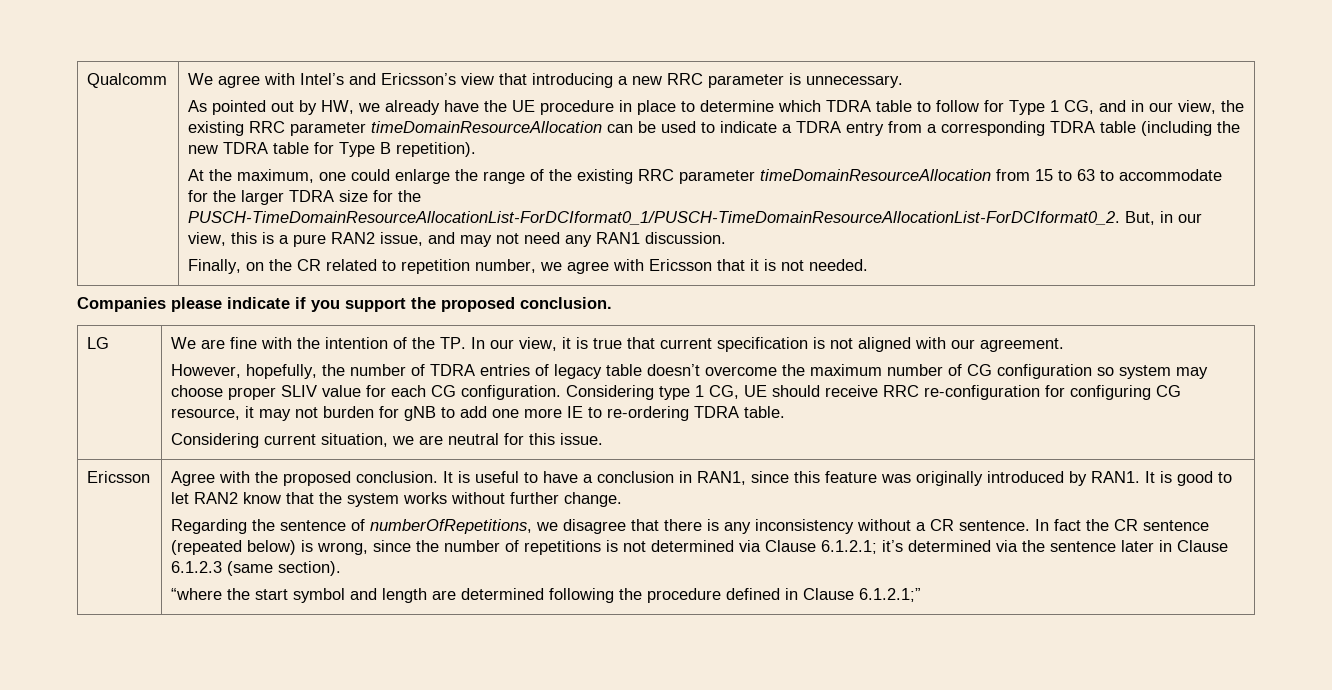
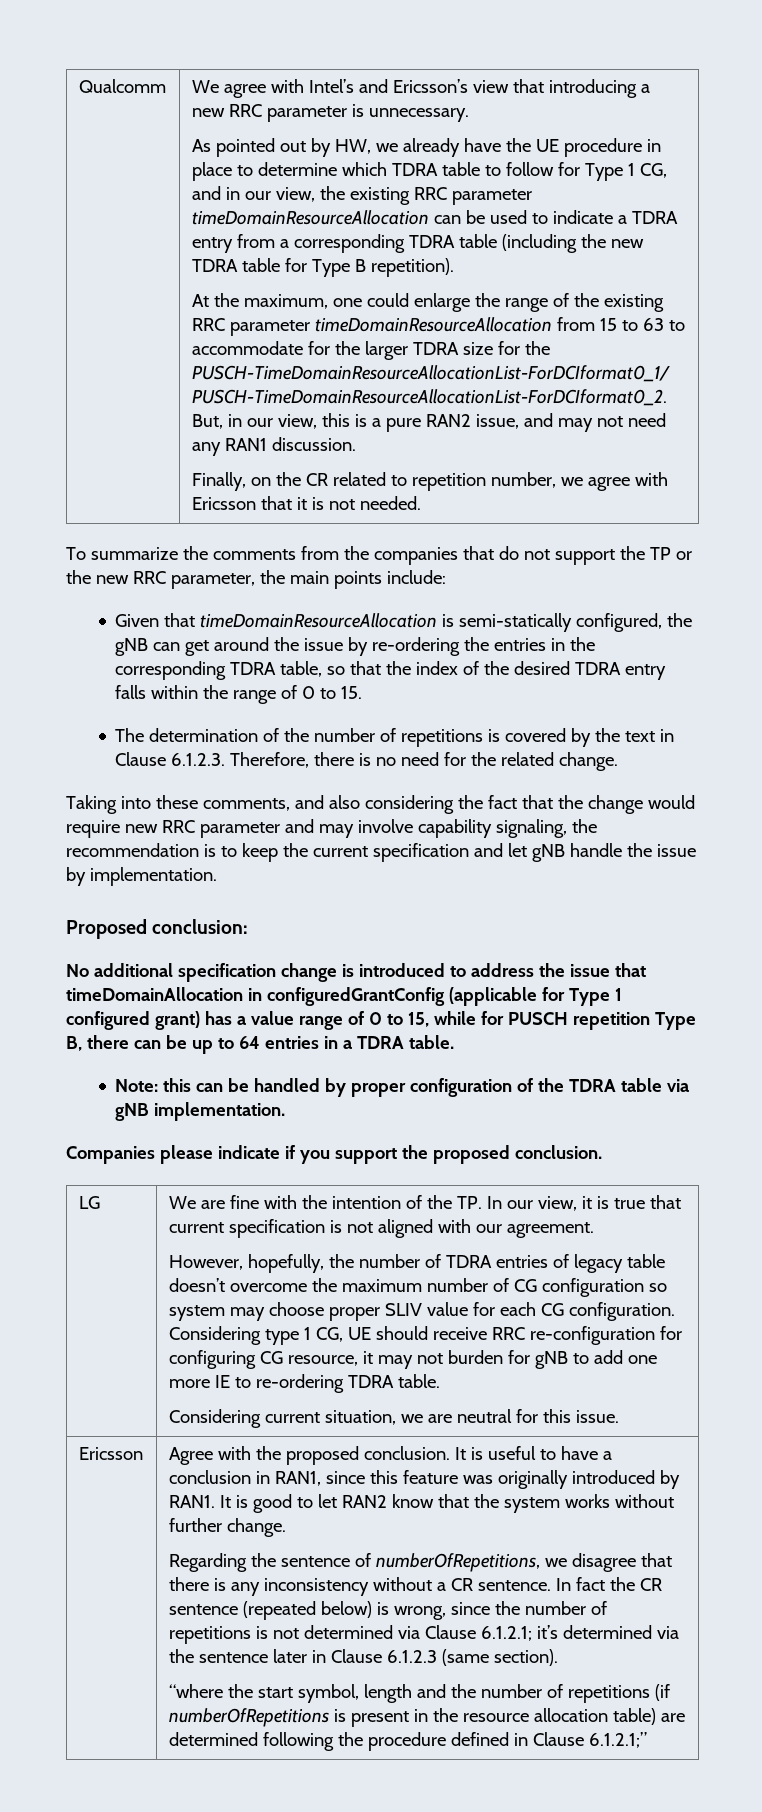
+ To summarize the comments from the companies that do not support the TP or the new RRC parameter, the main points include:
+ Given that timeDomainResourceAllocation is semi-statically configured, the gNB can get around the issue by re-ordering the entries in the corresponding TDRA table, so that the index of the desired TDRA entry falls within the range of 0 to 15.
+ The determination of the number of repetitions is covered by the text in Clause 6.1.2.3. Therefore, there is no need for the related change.
+ Taking into these comments, and also considering the fact that the change would require new RRC parameter and may involve capability signaling, the recommendation is to keep the current specification and let gNB handle the issue by implementation.
+ Proposed conclusion:
+ No additional specification change is introduced to address the issue that timeDomainAllocation in configuredGrantConfig (applicable for Type 1 configured grant) has a value range of 0 to 15, while for PUSCH repetition Type B, there can be up to 64 entries in a TDRA table.
+ Note: this can be handled by proper configuration of the TDRA table via gNB implementation.
- “where the start symbol and length are determined following the procedure defined in Clause 6.1.2.1;”
+ “where the start symbol, length and the number of repetitions (if numberOfRepetitions is present in the resource allocation table) are determined following the procedure defined in Clause 6.1.2.1;”

